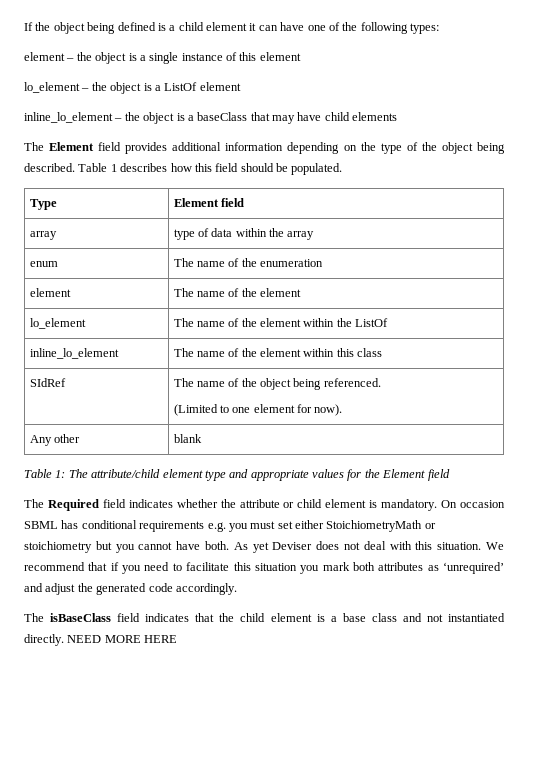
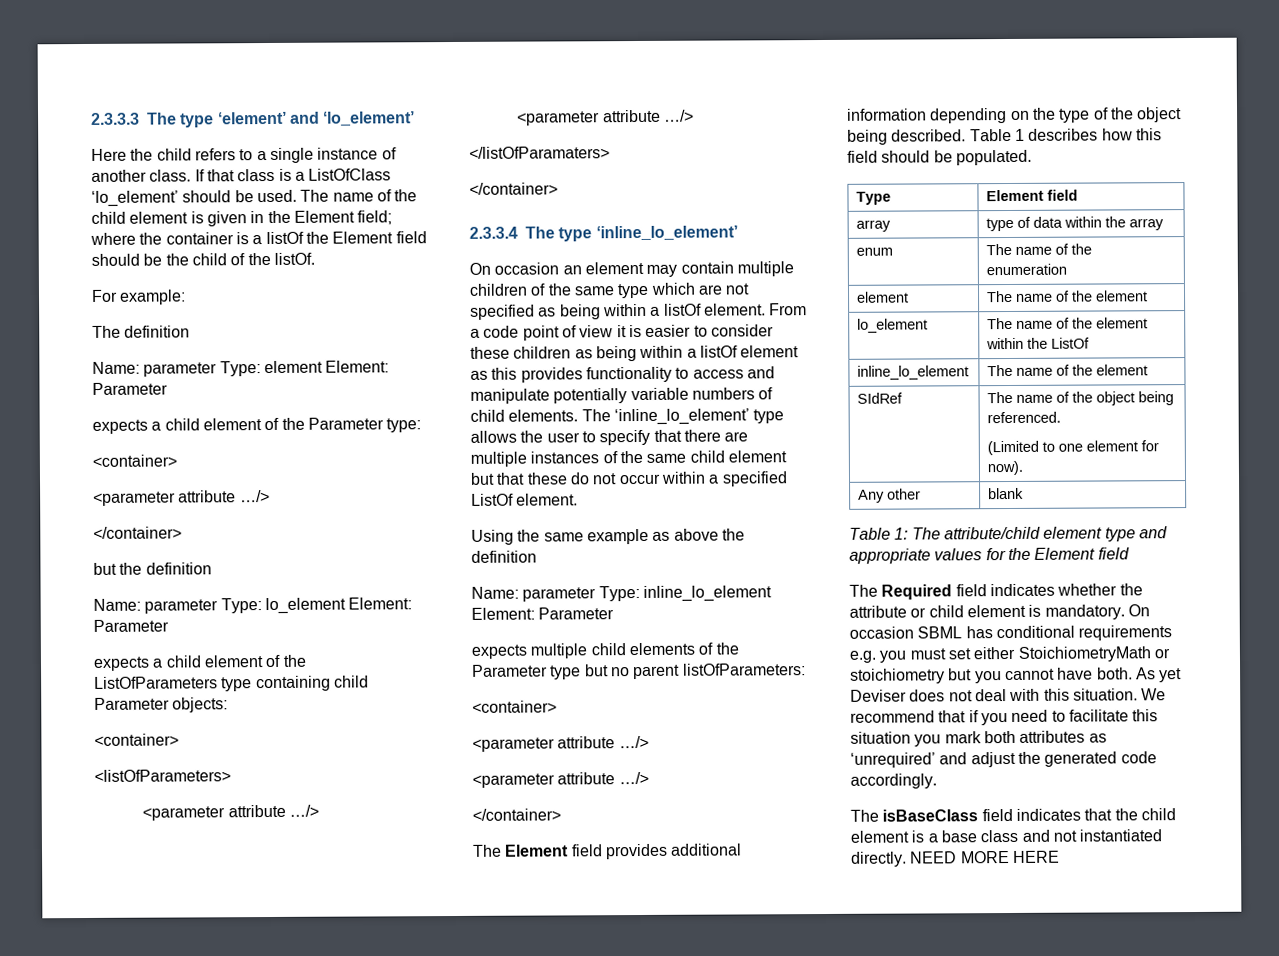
- If the object being defined is a child element it can have one of the following types:
- element – the object is a single instance of this element
- lo_element – the object is a ListOf element
- inline_lo_element – the object is a baseClass that may have child elements
+ 2.3.3.3 The type ‘element’ and ‘lo_element’
+ Here the child refers to a single instance of another class. If that class is a ListOfClass ‘lo_element’ should be used. The name of the child element is given in the Element field; where the container is a listOf the Element field should be the child of the listOf.
+ For example:
+ The definition
+ Name: parameter Type: element Element: Parameter
+ expects a child element of the Parameter type:
+ <container>
+ <parameter attribute …/>
+ </container>
+ but the definition
+ Name: parameter Type: lo_element Element: Parameter
+ expects a child element of the ListOfParameters type containing child Parameter objects:
+ <container>
+ <listOfParameters>
+ <parameter attribute …/>
+ <parameter attribute …/>
+ </listOfParamaters>
+ </container>
+ 2.3.3.4 The type ‘inline_lo_element’
+ On occasion an element may contain multiple children of the same type which are not specified as being within a listOf element. From a code point of view it is easier to consider these children as being within a listOf element as this provides functionality to access and manipulate potentially variable numbers of child elements. The ‘inline_lo_element’ type allows the user to specify that there are multiple instances of the same child element but that these do not occur within a specified ListOf element.
+ Using the same example as above the definition
+ Name: parameter Type: inline_lo_element Element: Parameter
+ expects multiple child elements of the Parameter type but no parent listOfParameters:
+ <container>
+ <parameter attribute …/>
+ <parameter attribute …/>
+ </container>
- inline_lo_element | The name of the element within this class
+ inline_lo_element | The name of the element

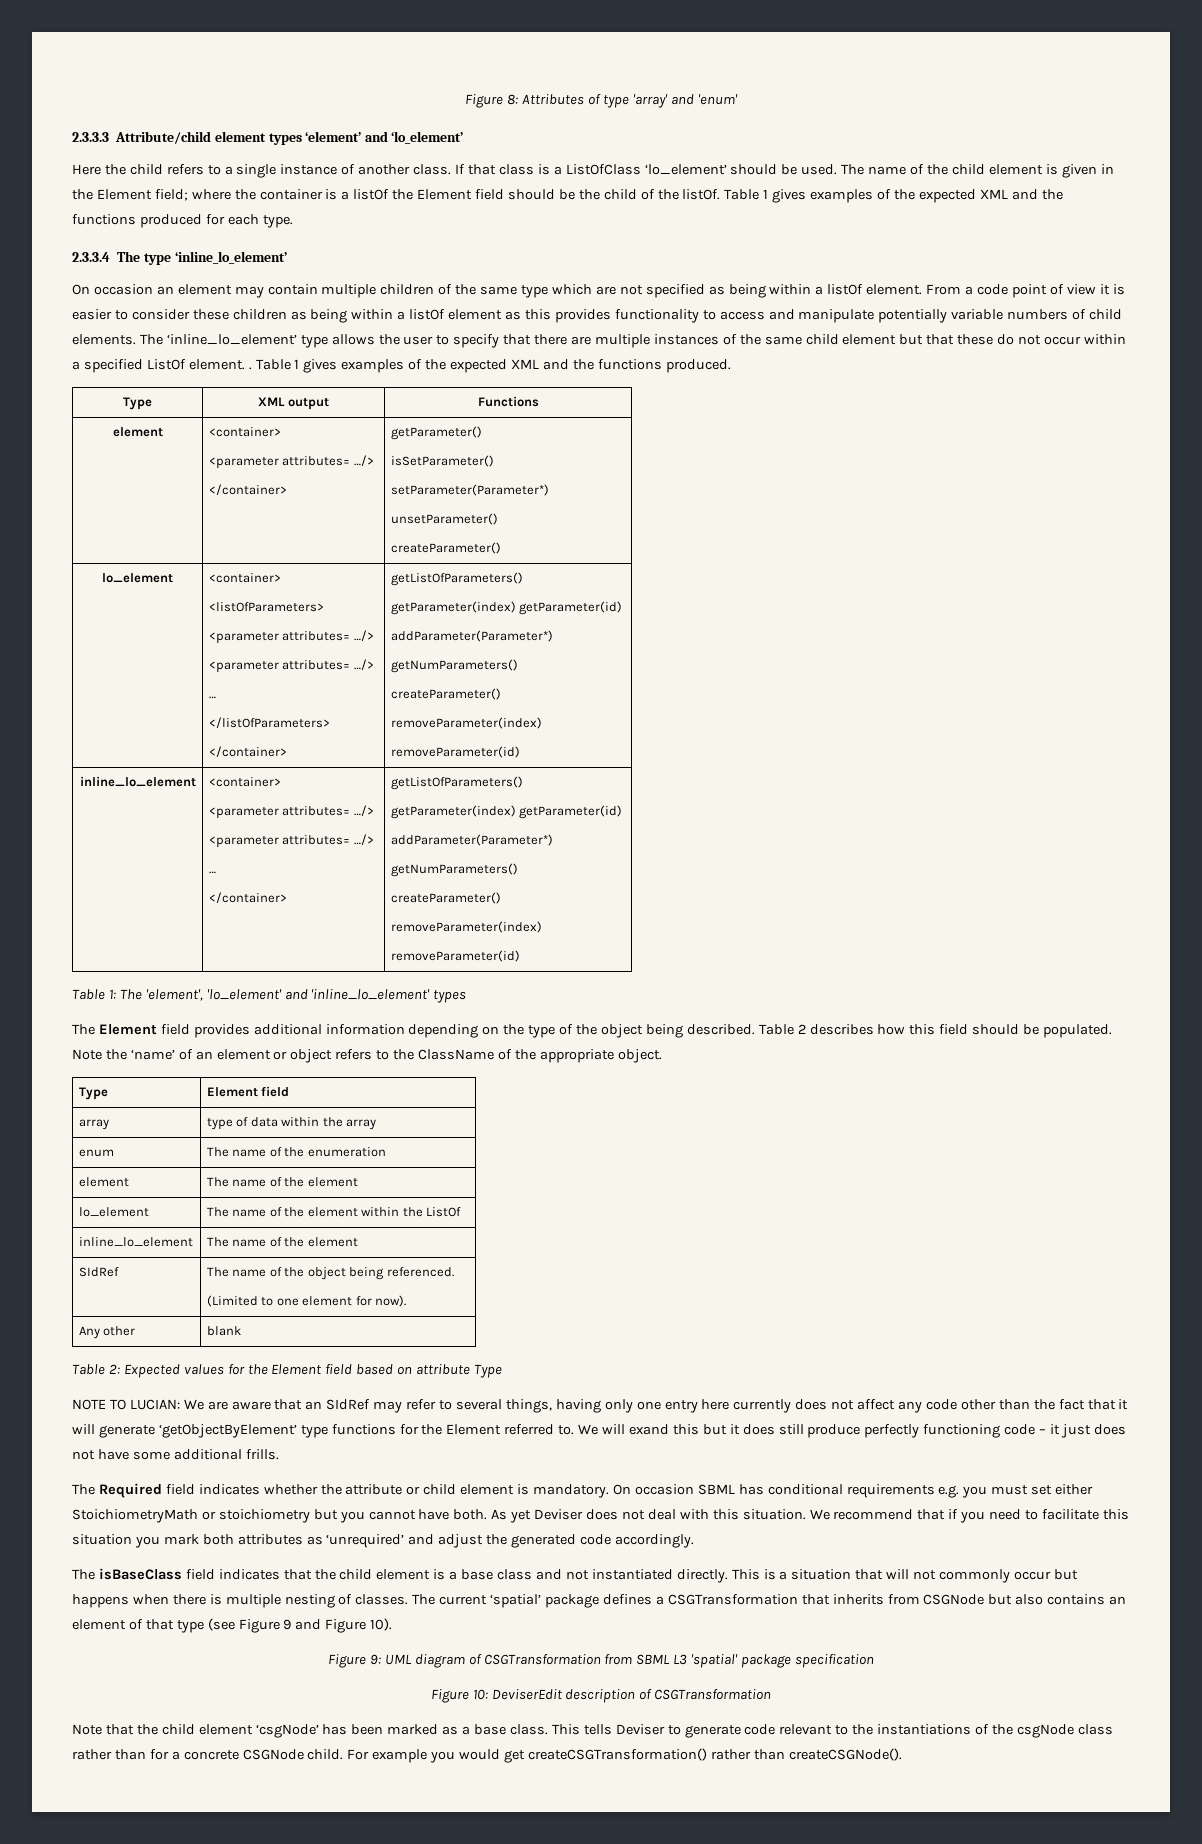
- 2.3.3.3 The type ‘element’ and ‘lo_element’
+ Figure 8: Attributes of type 'array' and 'enum'
+ 2.3.3.3 Attribute/child element types ‘element’ and ‘lo_element’
- The name of the child element is given in the Element field; where the container is a listOf the Element field should be the child of the listOf.
- For example:
- The definition
- Name: parameter Type: element Element: Parameter
- expects a child element of the Parameter type:
- <container>
- <parameter attribute …/>
- </container>
- but the definition
- Name: parameter Type: lo_element Element: Parameter
- expects a child element of the ListOfParameters type containing child Parameter objects:
- <container>
- <listOfParameters>
- <parameter attribute …/>
- <parameter attribute …/>
- </listOfParamaters>
- </container>
+ The name of the child element is given in the Element field; where the container is a listOf the Element field should be the child of the listOf. Table 1 gives examples of the expected XML and the functions produced for each type.
- The ‘inline_lo_element’ type allows the user to specify that there are multiple instances of the same child element but that these do not occur within a specified ListOf element.
- Using the same example as above the definition
- Name: parameter Type: inline_lo_element Element: Parameter
- expects multiple child elements of the Parameter type but no parent listOfParameters:
- <container>
- <parameter attribute …/>
- <parameter attribute …/>
- </container>
+ The ‘inline_lo_element’ type allows the user to specify that there are multiple instances of the same child element but that these do not occur within a specified ListOf element. . Table 1 gives examples of the expected XML and the functions produced.
+ Type | XML output | Functions
+ element | <container>
+ <parameter attributes= …/>
+ </container> | getParameter()
+ isSetParameter()
+ setParameter(Parameter*)
+ unsetParameter()
+ createParameter()
+ lo_element | <container>
+ <listOfParameters>
+ <parameter attributes= …/>
+ <parameter attributes= …/>
+ …
+ </listOfParameters>
+ </container> | getListOfParameters()
+ getParameter(index) getParameter(id)
+ addParameter(Parameter*)
+ getNumParameters()
+ createParameter()
+ removeParameter(index)
+ removeParameter(id)
+ inline_lo_element | <container>
+ <parameter attributes= …/>
+ <parameter attributes= …/>
+ …
+ </container> | getListOfParameters()
+ getParameter(index) getParameter(id)
+ addParameter(Parameter*)
+ getNumParameters()
+ createParameter()
+ removeParameter(index)
+ removeParameter(id)
+ Table 1: The 'element', 'lo_element' and 'inline_lo_element' types
- Table 1 describes how this field should be populated.
+ Table 2 describes how this field should be populated. Note the ‘name’ of an element or object refers to the ClassName of the appropriate object.
- Table 1: The attribute/child element type and appropriate values for the Element field
+ Table 2: Expected values for the Element field based on attribute Type
+ NOTE TO LUCIAN: We are aware that an SIdRef may refer to several things, having only one entry here currently does not affect any code other than the fact that it will generate ‘getObjectByElement’ type functions for the Element referred to. We will exand this but it does still produce perfectly functioning code – it just does not have some additional frills.
- NEED MORE HERE
+ This is a situation that will not commonly occur but happens when there is multiple nesting of classes. The current ‘spatial’ package defines a CSGTransformation that inherits from CSGNode but also contains an element of that type (see Figure 9 and Figure 10).
+ Figure 9: UML diagram of CSGTransformation from SBML L3 'spatial' package specification
+ Figure 10: DeviserEdit description of CSGTransformation
+ Note that the child element ‘csgNode’ has been marked as a base class. This tells Deviser to generate code relevant to the instantiations of the csgNode class rather than for a concrete CSGNode child. For example you would get createCSGTransformation() rather than createCSGNode().

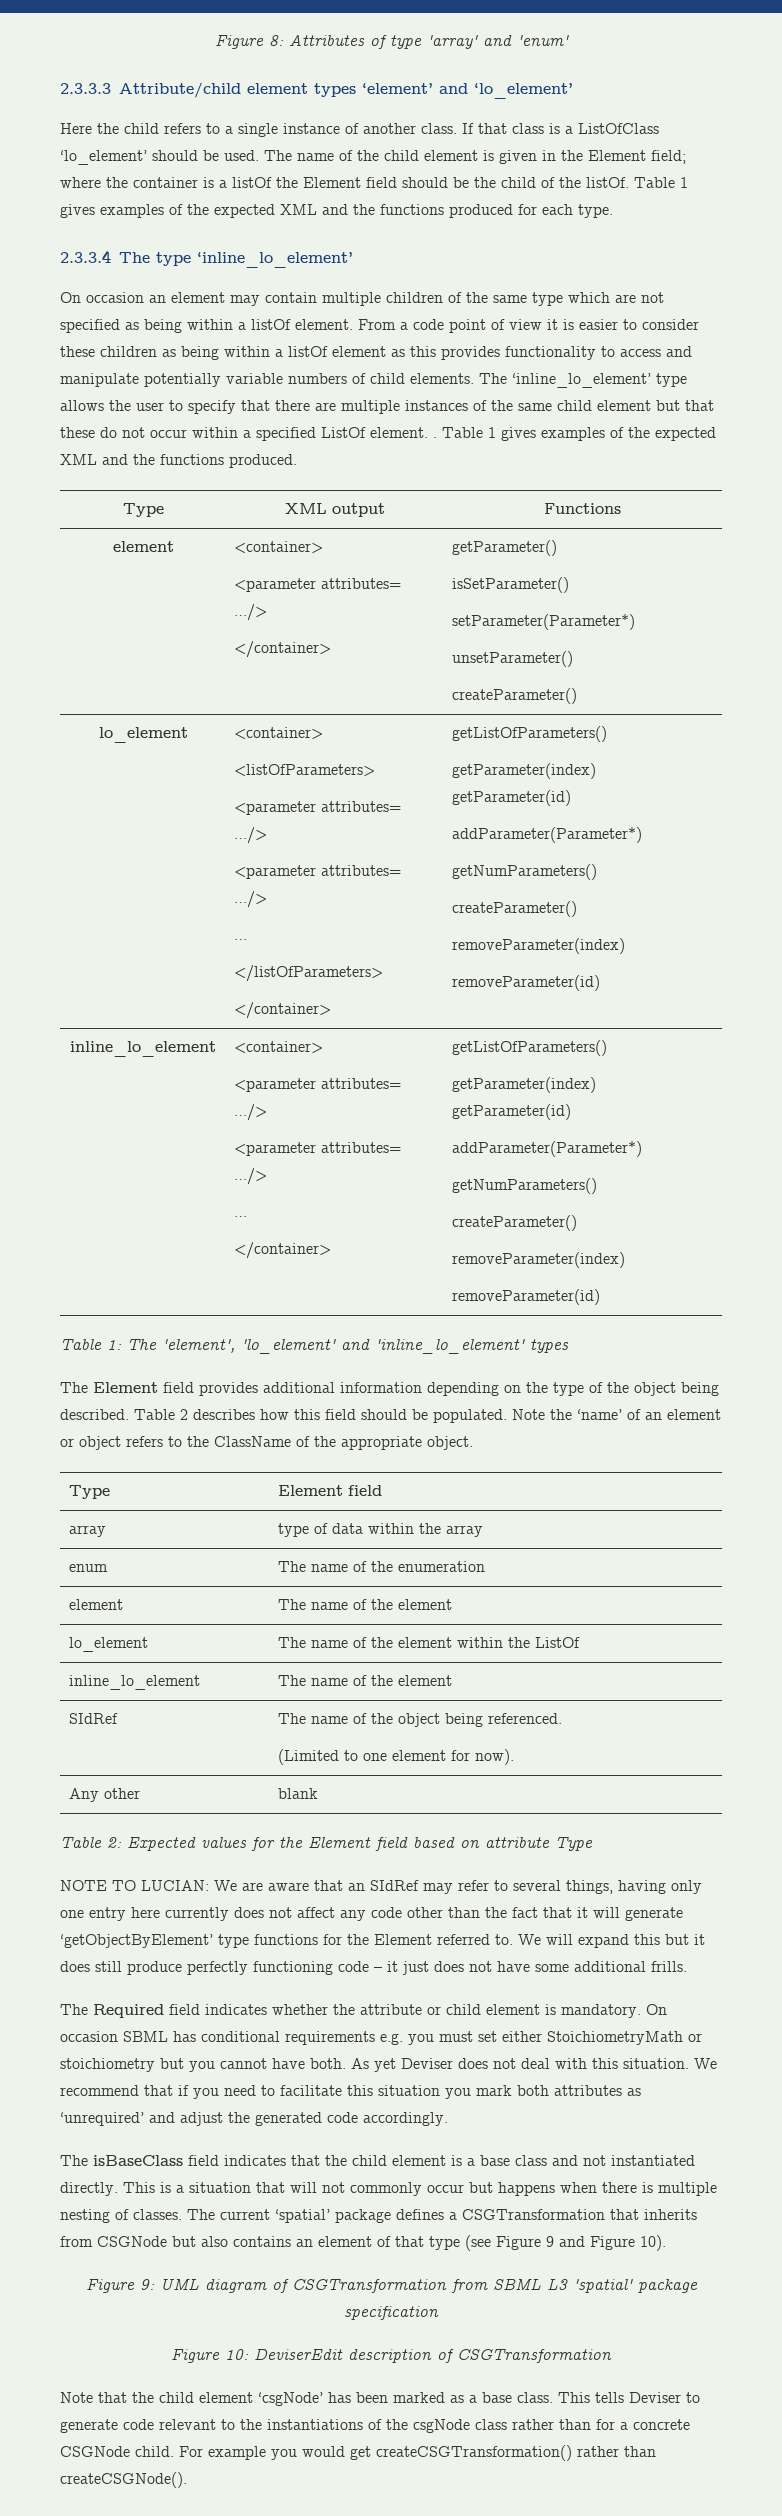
- We will exand this but it does still produce perfectly functioning code – it just does not have some additional frills.
+ We will expand this but it does still produce perfectly functioning code – it just does not have some additional frills.

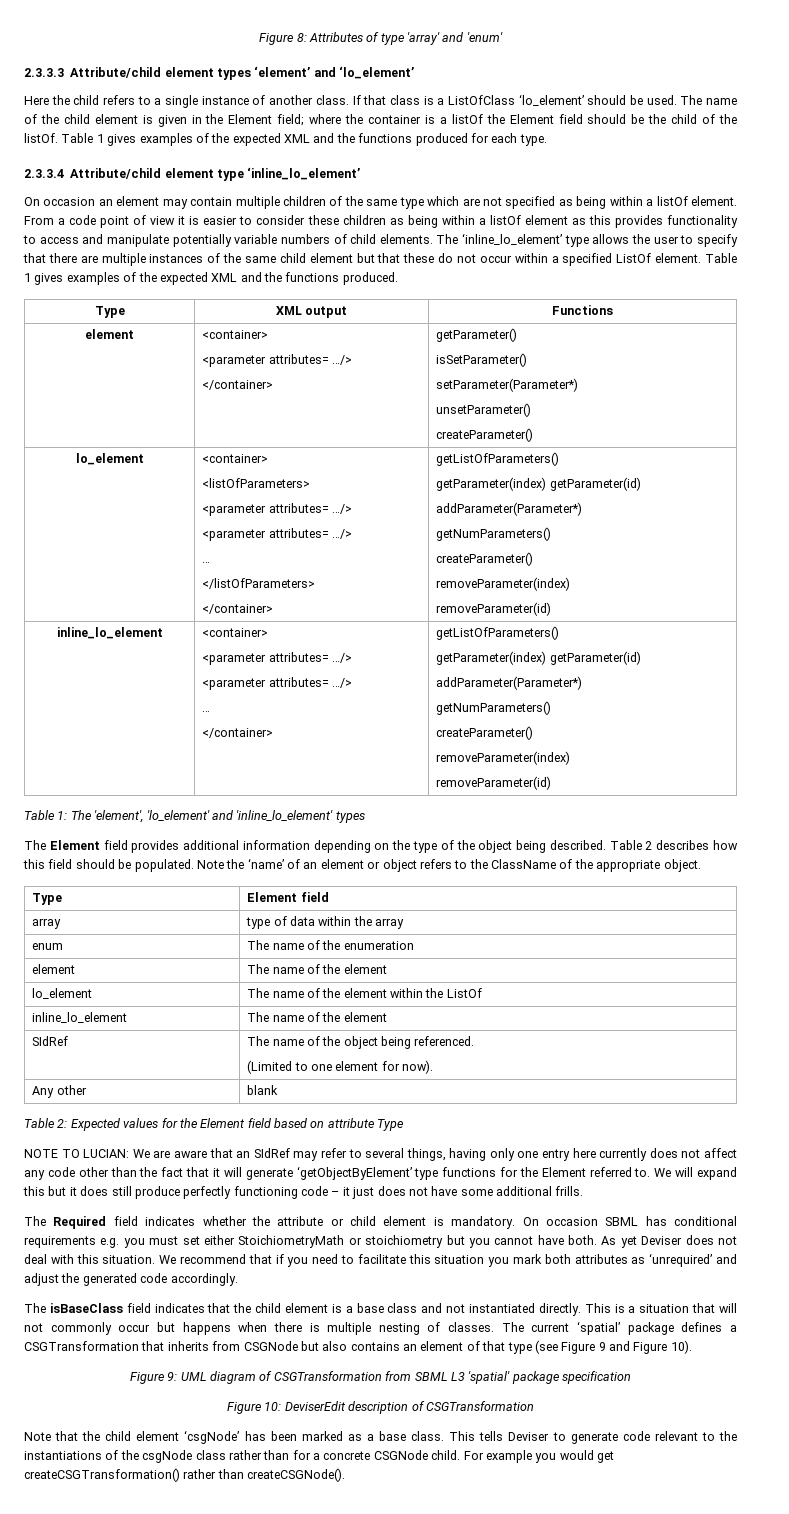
- 2.3.3.4 The type ‘inline_lo_element’
+ 2.3.3.4 Attribute/child element type ‘inline_lo_element’
- The ‘inline_lo_element’ type allows the user to specify that there are multiple instances of the same child element but that these do not occur within a specified ListOf element. .
+ The ‘inline_lo_element’ type allows the user to specify that there are multiple instances of the same child element but that these do not occur within a specified ListOf element.

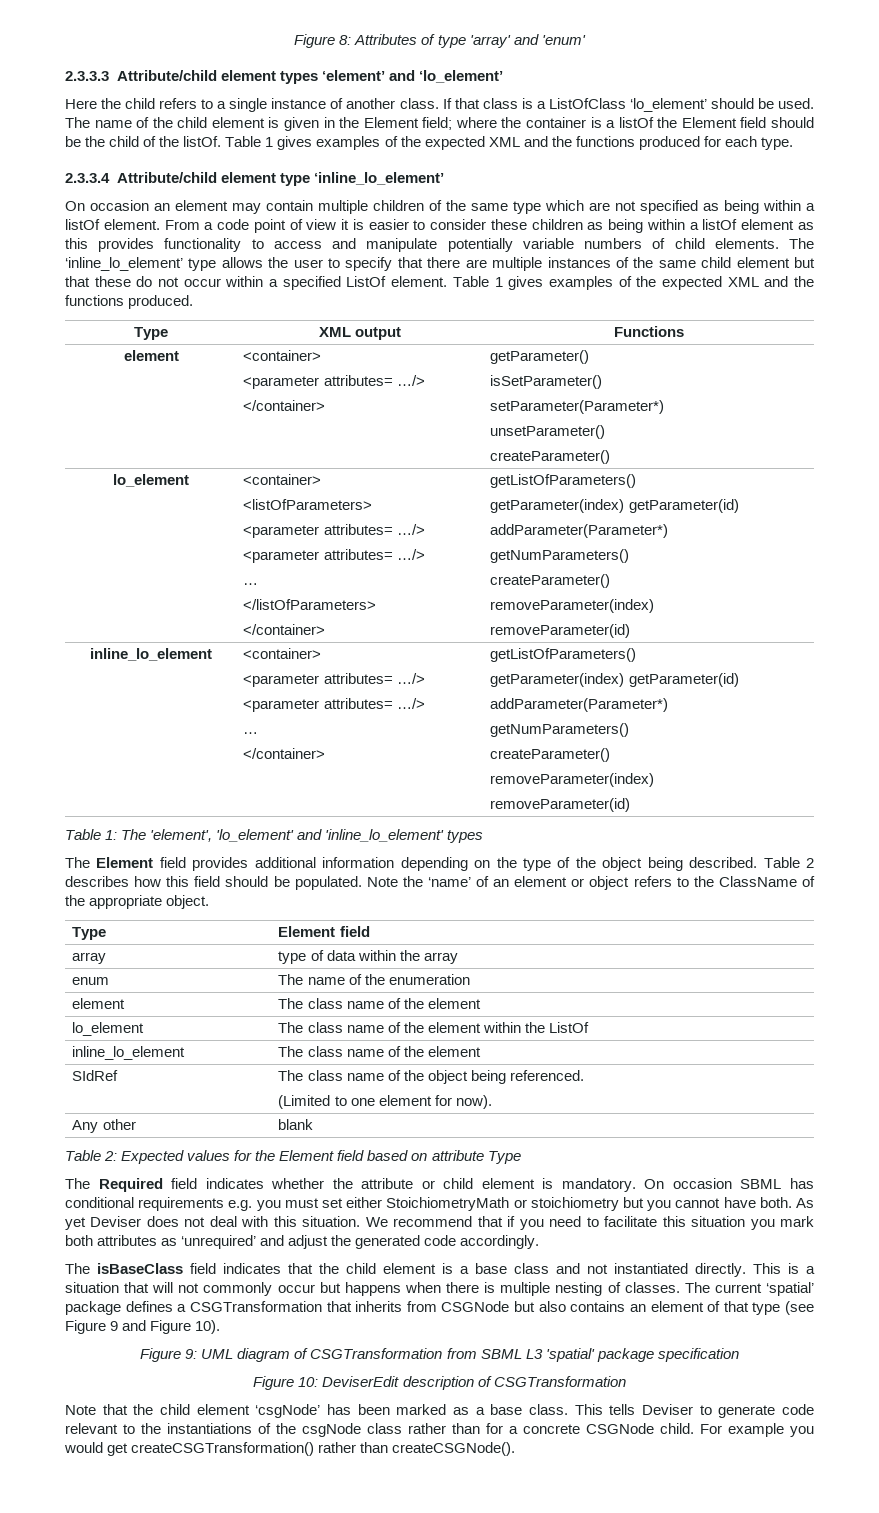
- element | The name of the element
+ element | The class name of the element
- lo_element | The name of the element within the ListOf
+ lo_element | The class name of the element within the ListOf
- inline_lo_element | The name of the element
+ inline_lo_element | The class name of the element
- SIdRef | The name of the object being referenced.
+ SIdRef | The class name of the object being referenced.
- NOTE TO LUCIAN: We are aware that an SIdRef may refer to several things, having only one entry here currently does not affect any code other than the fact that it will generate ‘getObjectByElement’ type functions for the Element referred to. We will expand this but it does still produce perfectly functioning code – it just does not have some additional frills.

